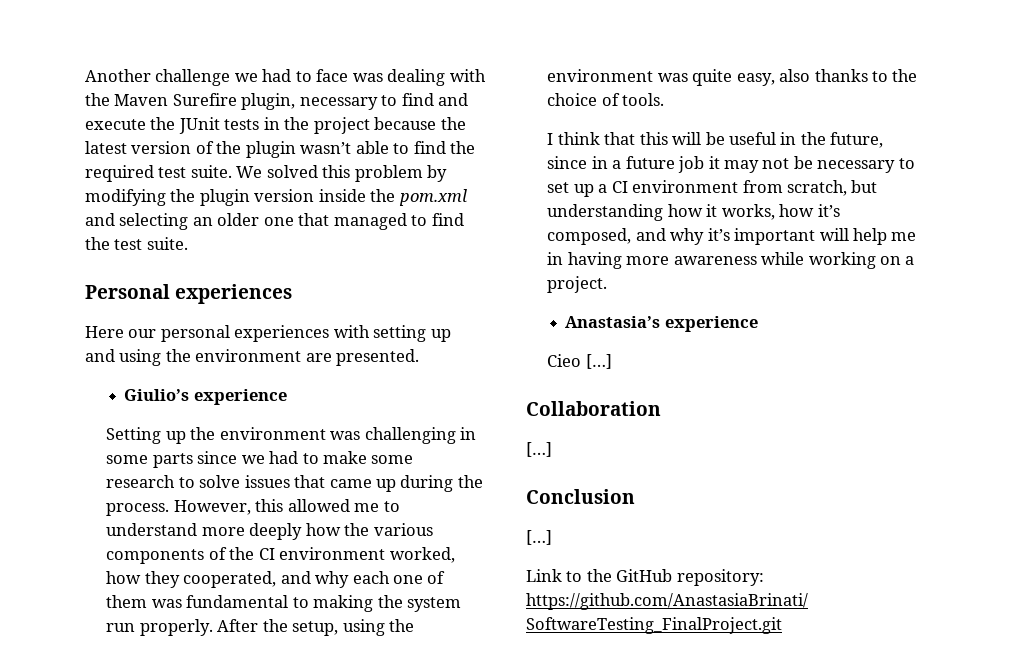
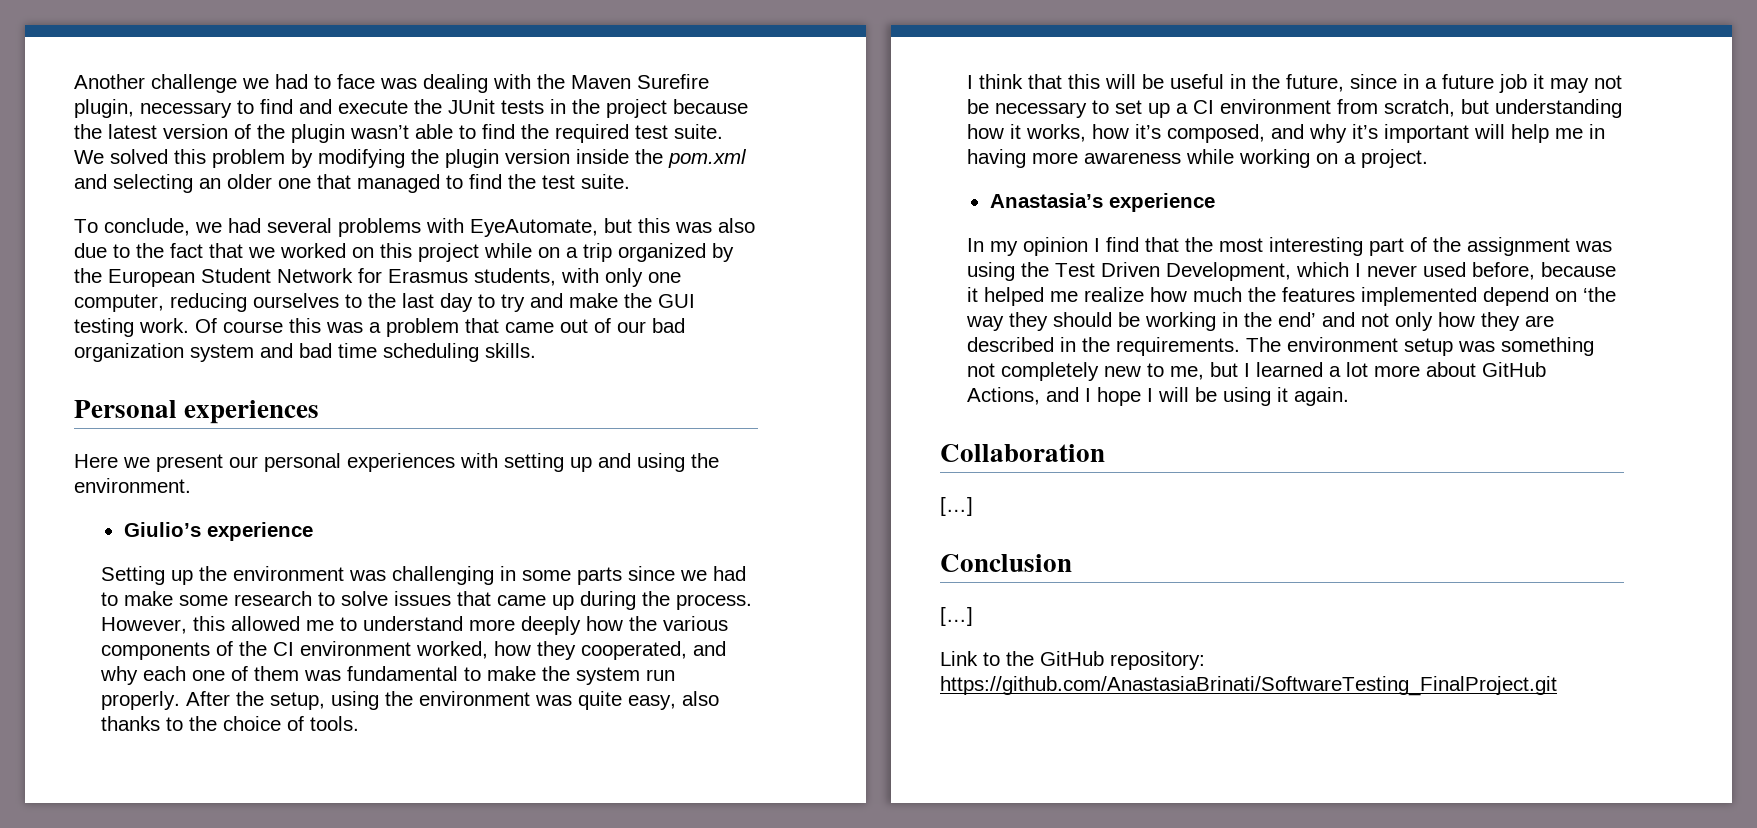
+ To conclude, we had several problems with EyeAutomate, but this was also due to the fact that we worked on this project while on a trip organized by the European Student Network for Erasmus students, with only one computer, reducing ourselves to the last day to try and make the GUI testing work. Of course this was a problem that came out of our bad organization system and bad time scheduling skills.
- Here our personal experiences with setting up and using the environment are presented.
+ Here we present our personal experiences with setting up and using the environment.
- However, this allowed me to understand more deeply how the various components of the CI environment worked, how they cooperated, and why each one of them was fundamental to making the system run properly.
+ However, this allowed me to understand more deeply how the various components of the CI environment worked, how they cooperated, and why each one of them was fundamental to make the system run properly.
- Cieo […]
+ In my opinion I find that the most interesting part of the assignment was using the Test Driven Development, which I never used before, because it helped me realize how much the features implemented depend on ‘the way they should be working in the end’ and not only how they are described in the requirements. The environment setup was something not completely new to me, but I learned a lot more about GitHub Actions, and I hope I will be using it again.

